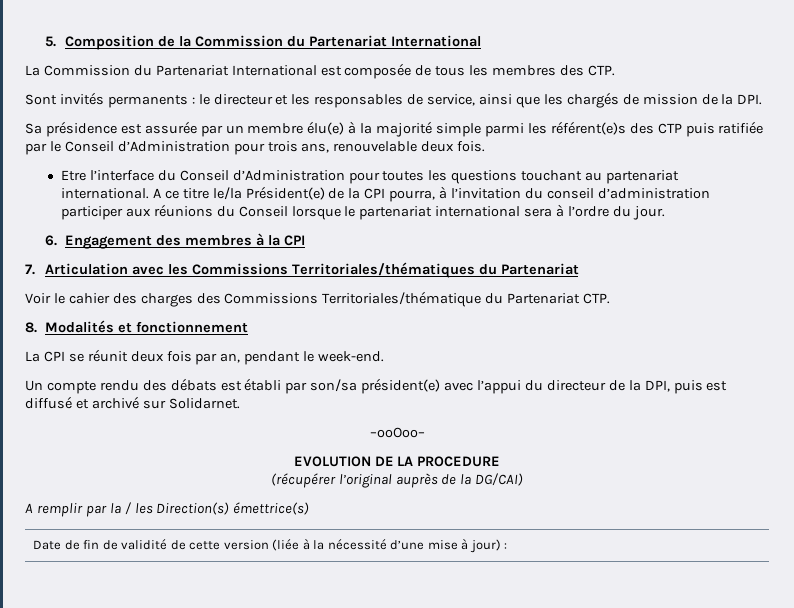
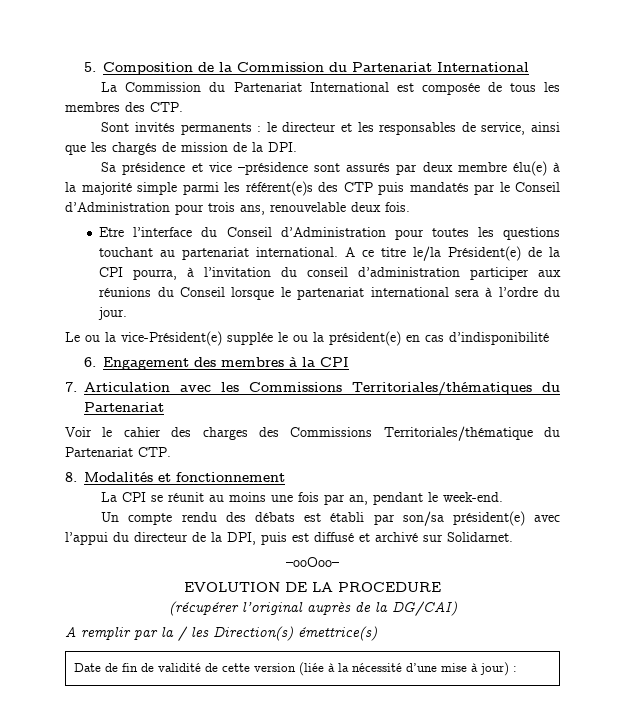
- Sa présidence est assurée par un membre élu(e) à la majorité simple parmi les référent(e)s des CTP puis ratifiée par le Conseil d’Administration pour trois ans, renouvelable deux fois.
+ Sa présidence et vice –présidence sont assurés par deux membre élu(e) à la majorité simple parmi les référent(e)s des CTP puis mandatés par le Conseil d’Administration pour trois ans, renouvelable deux fois.
+ Le ou la vice-Président(e) supplée le ou la président(e) en cas d’indisponibilité
- La CPI se réunit deux fois par an, pendant le week-end.
+ La CPI se réunit au moins une fois par an, pendant le week-end.

